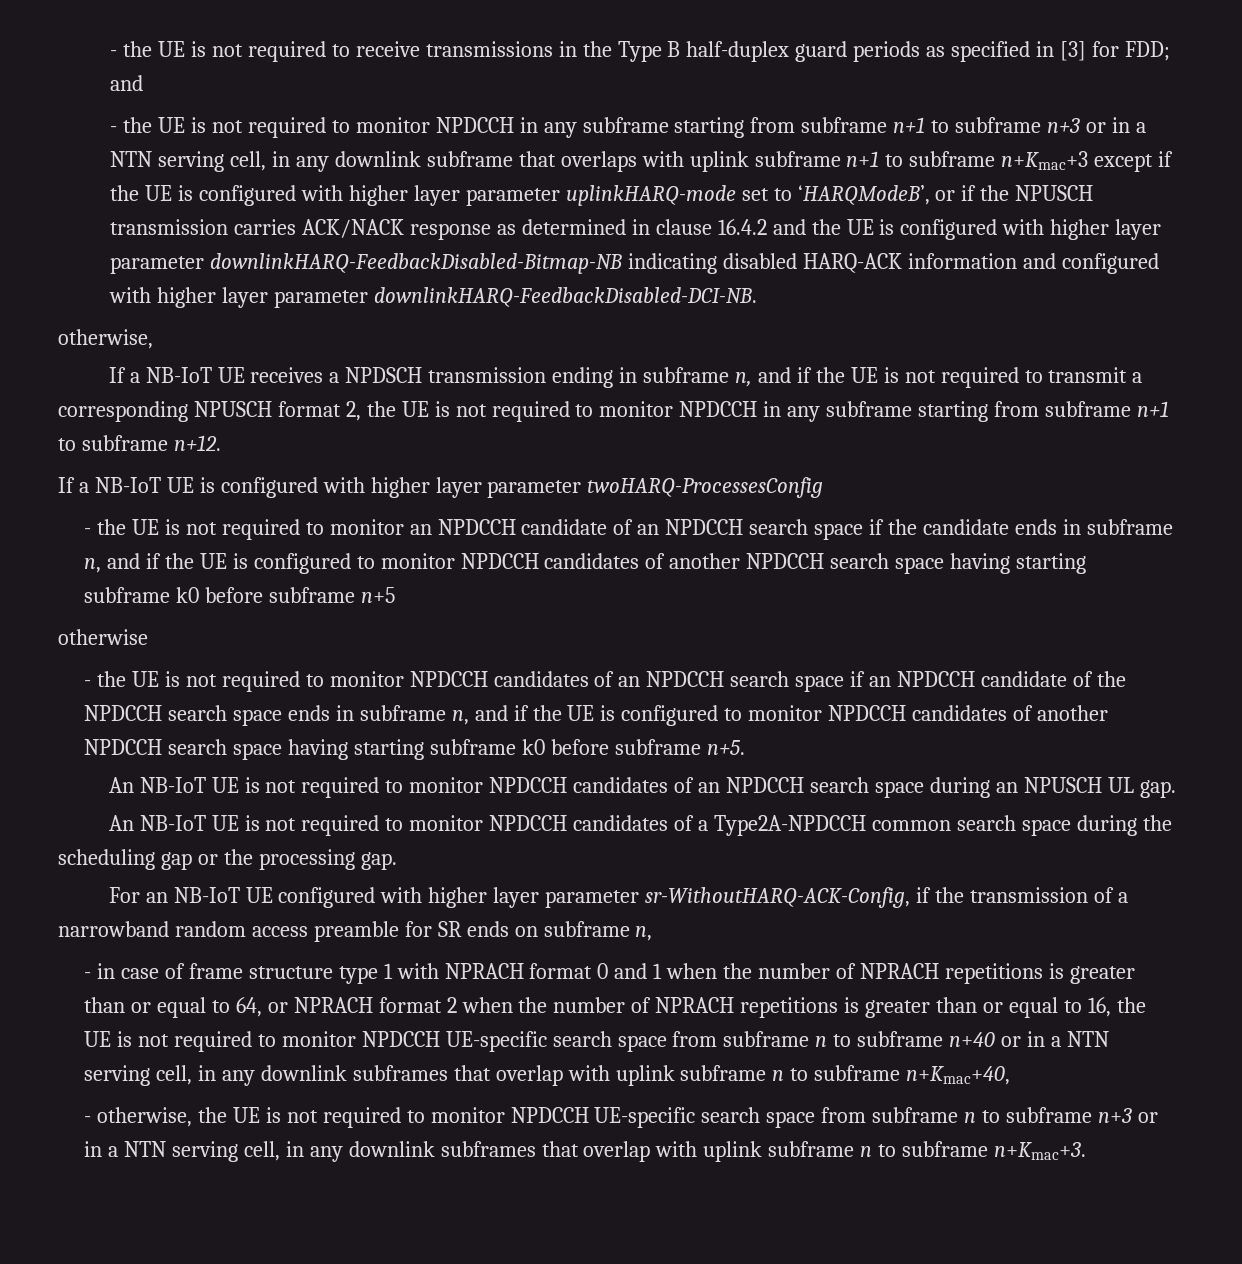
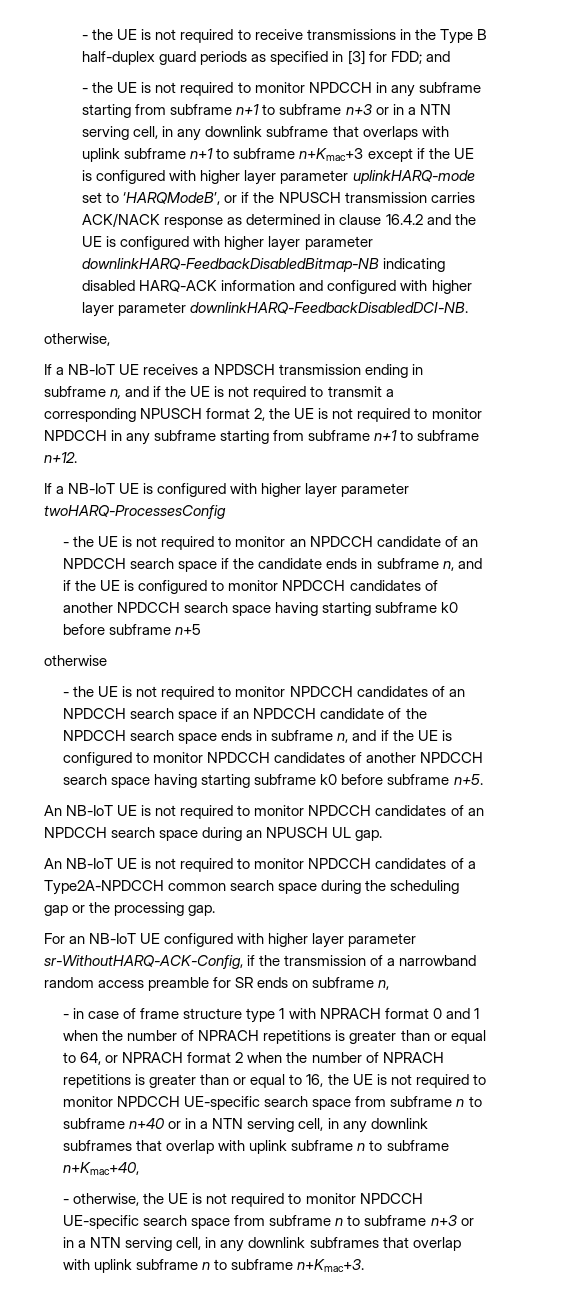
- - the UE is not required to monitor NPDCCH in any subframe starting from subframe n+1 to subframe n+3 or in a NTN serving cell, in any downlink subframe that overlaps with uplink subframe n+1 to subframe n+Kmac+3 except if the UE is configured with higher layer parameter uplinkHARQ-mode set to ‘HARQModeB’, or if the NPUSCH transmission carries ACK/NACK response as determined in clause 16.4.2 and the UE is configured with higher layer parameter downlinkHARQ-FeedbackDisabled-Bitmap-NB indicating disabled HARQ-ACK information and configured with higher layer parameter downlinkHARQ-FeedbackDisabled-DCI-NB.
+ - the UE is not required to monitor NPDCCH in any subframe starting from subframe n+1 to subframe n+3 or in a NTN serving cell, in any downlink subframe that overlaps with uplink subframe n+1 to subframe n+Kmac+3 except if the UE is configured with higher layer parameter uplinkHARQ-mode set to ‘HARQModeB’, or if the NPUSCH transmission carries ACK/NACK response as determined in clause 16.4.2 and the UE is configured with higher layer parameter downlinkHARQ-FeedbackDisabledBitmap-NB indicating disabled HARQ-ACK information and configured with higher layer parameter downlinkHARQ-FeedbackDisabledDCI-NB.

